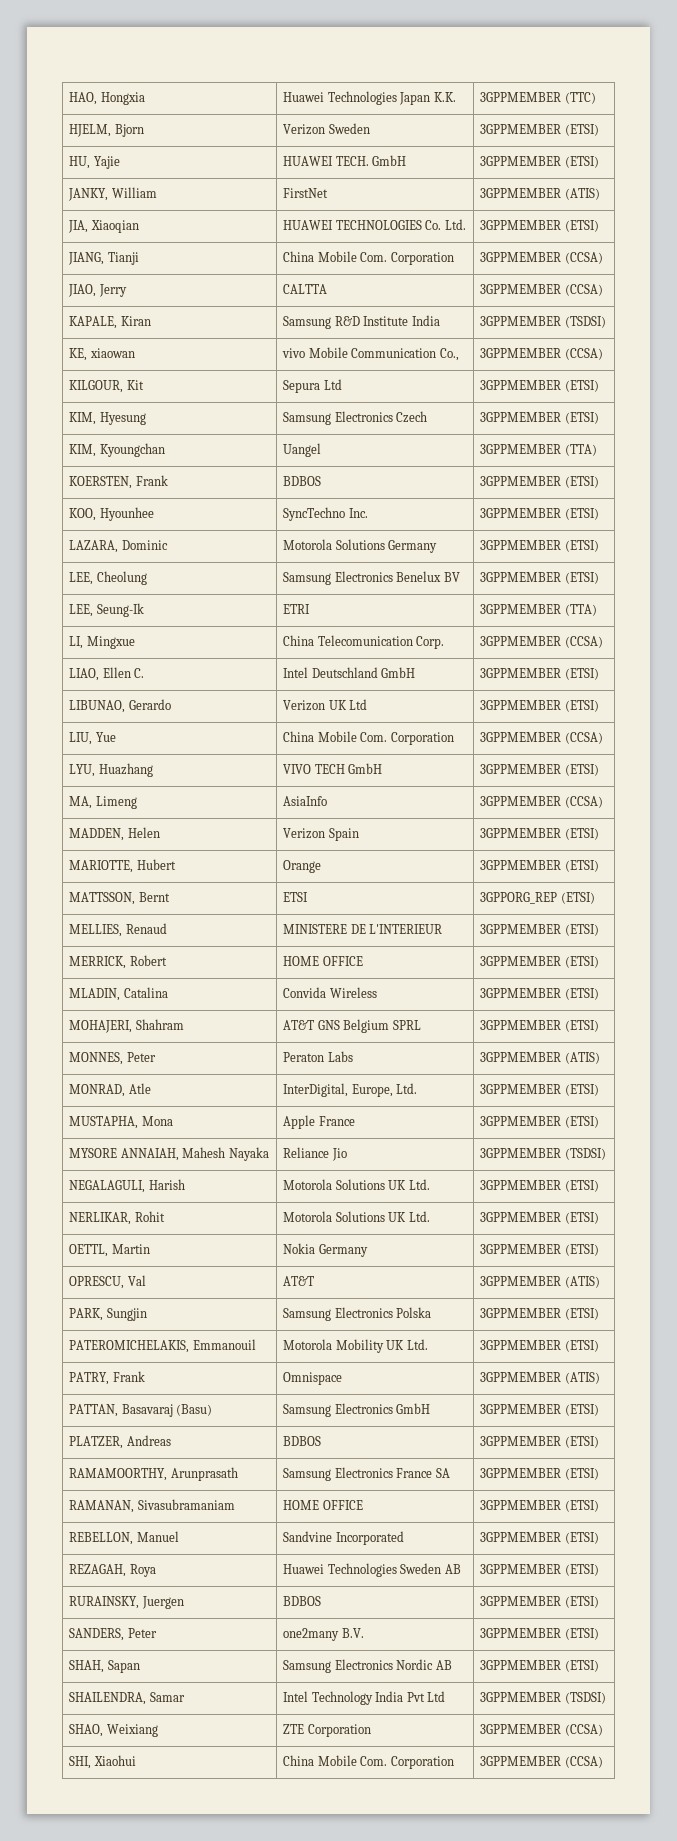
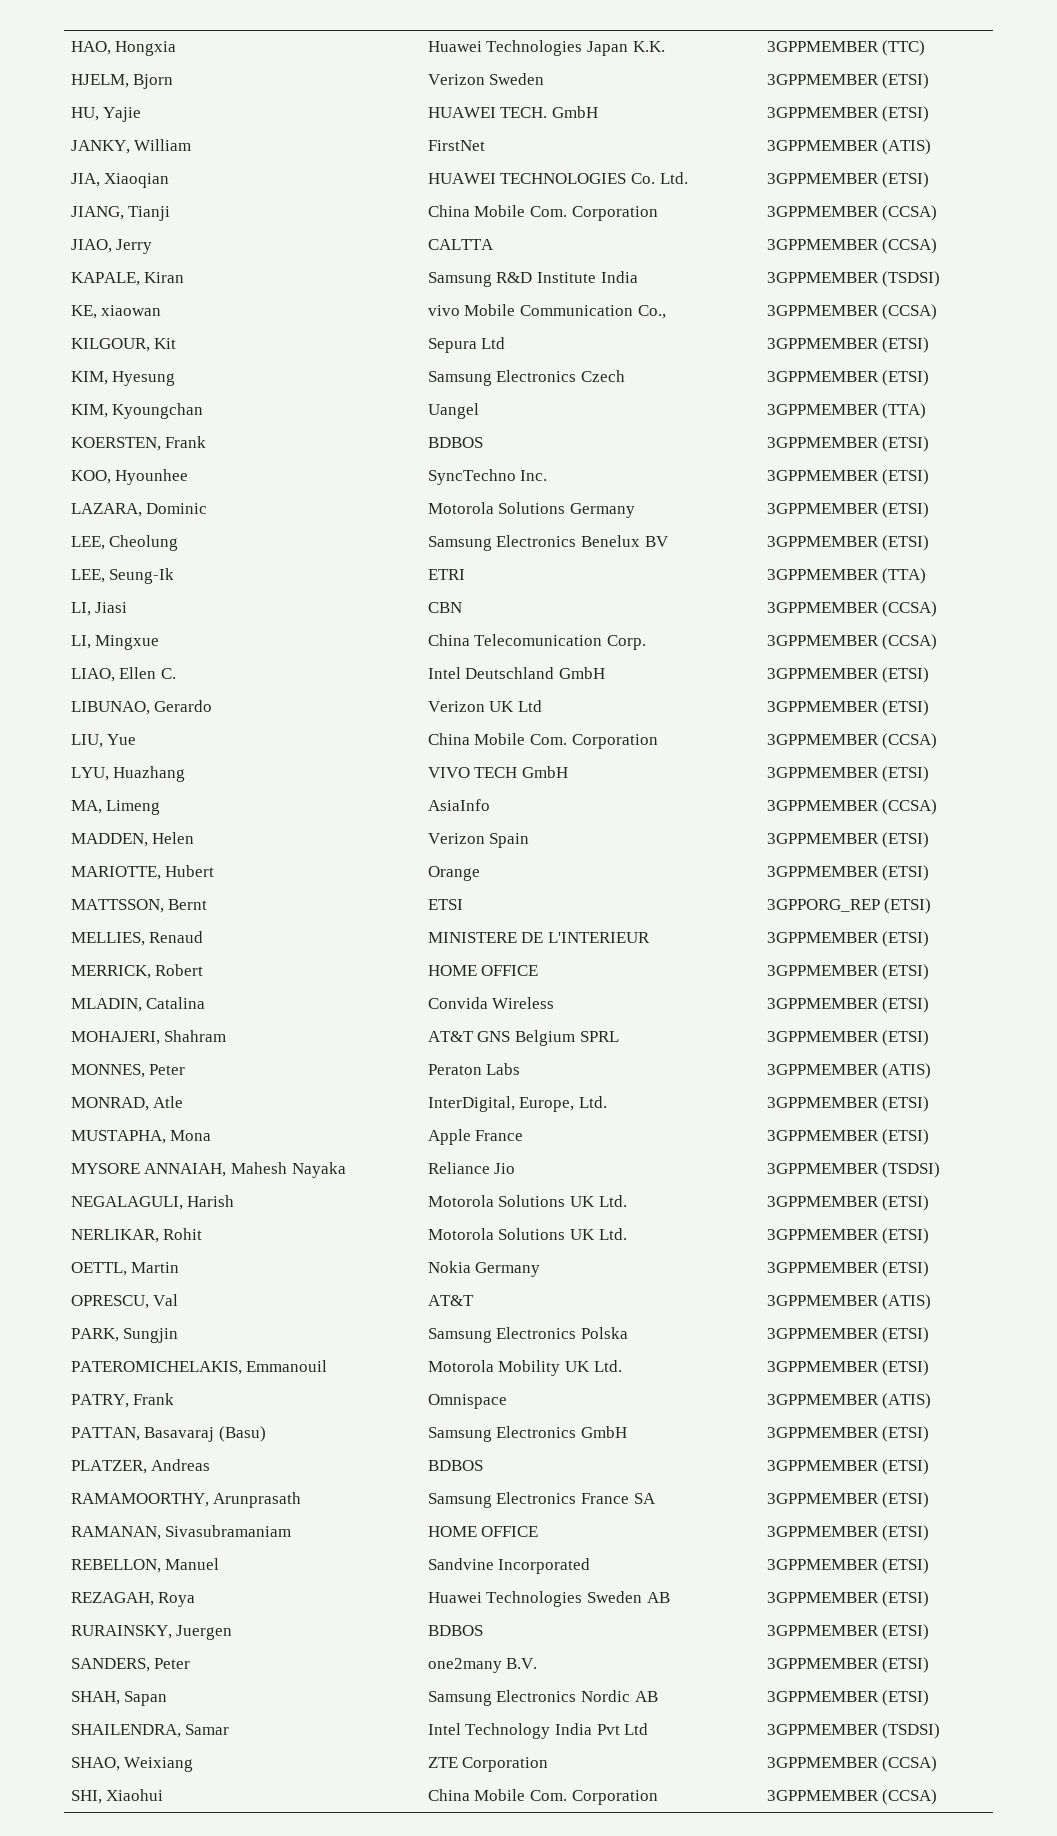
+ LI, Jiasi | CBN | 3GPPMEMBER (CCSA)

